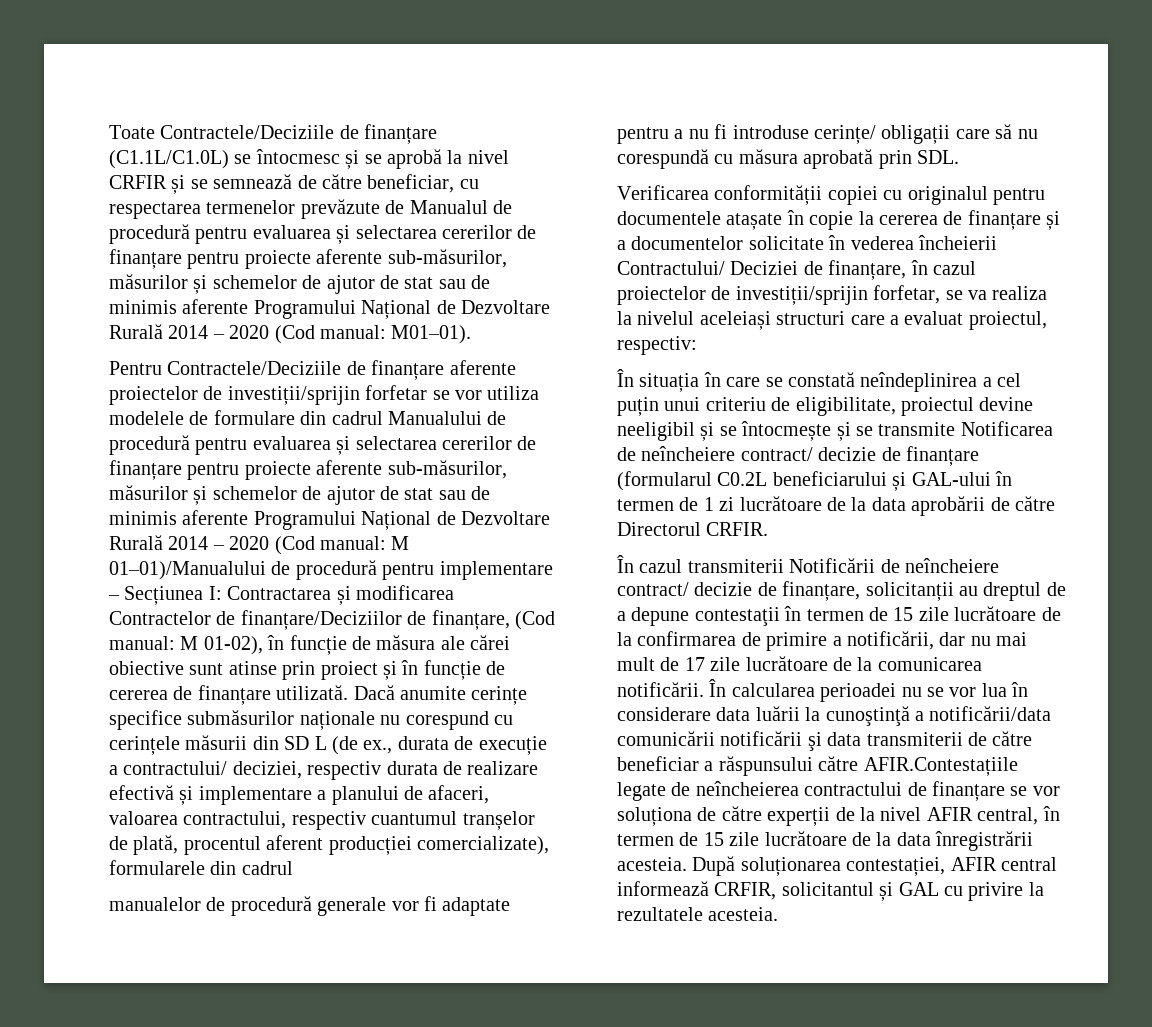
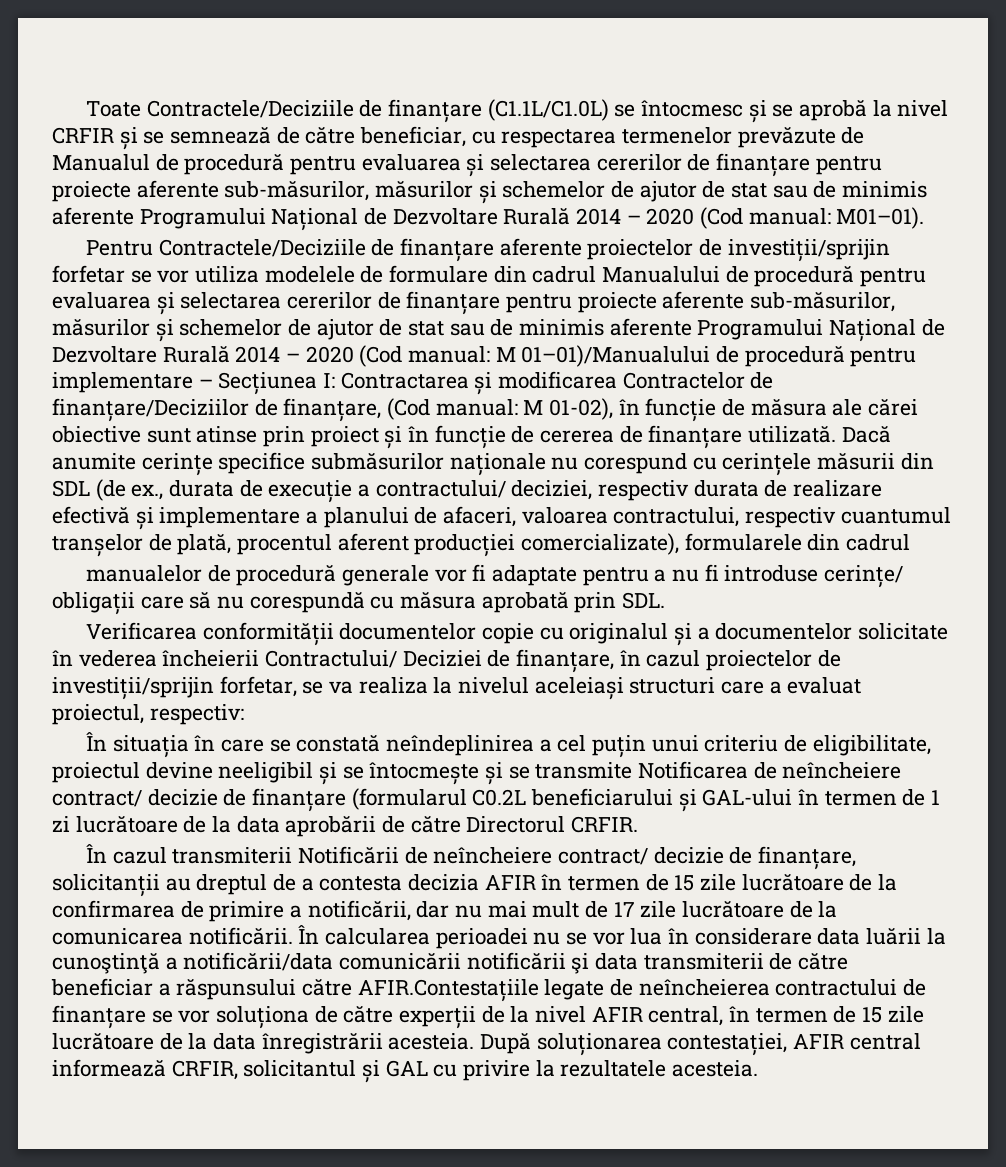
- Dacă anumite cerințe specifice submăsurilor naționale nu corespund cu cerințele măsurii din SD L (de ex., durata de execuție a contractului/ deciziei, respectiv durata de realizare efectivă și implementare a planului de afaceri, valoarea contractului, respectiv cuantumul tranșelor de plată, procentul aferent producției comercializate), formularele din cadrul
+ Dacă anumite cerințe specifice submăsurilor naționale nu corespund cu cerințele măsurii din SDL (de ex., durata de execuție a contractului/ deciziei, respectiv durata de realizare efectivă și implementare a planului de afaceri, valoarea contractului, respectiv cuantumul tranșelor de plată, procentul aferent producției comercializate), formularele din cadrul
- Verificarea conformității copiei cu originalul pentru documentele atașate în copie la cererea de finanțare și a documentelor solicitate în vederea încheierii Contractului/ Deciziei de finanțare, în cazul proiectelor de investiții/sprijin forfetar, se va realiza la nivelul aceleiași structuri care a evaluat proiectul, respectiv:
+ Verificarea conformității documentelor copie cu originalul și a documentelor solicitate în vederea încheierii Contractului/ Deciziei de finanțare, în cazul proiectelor de investiții/sprijin forfetar, se va realiza la nivelul aceleiași structuri care a evaluat proiectul, respectiv:
- În cazul transmiterii Notificării de neîncheiere contract/ decizie de finanțare, solicitanții au dreptul de a depune contestaţii în termen de 15 zile lucrătoare de la confirmarea de primire a notificării, dar nu mai mult de 17 zile lucrătoare de la comunicarea notificării.
+ În cazul transmiterii Notificării de neîncheiere contract/ decizie de finanțare, solicitanții au dreptul de a contesta decizia AFIR în termen de 15 zile lucrătoare de la confirmarea de primire a notificării, dar nu mai mult de 17 zile lucrătoare de la comunicarea notificării.

